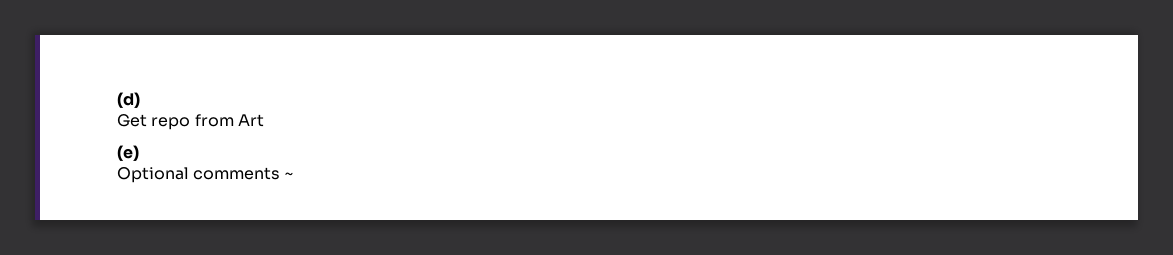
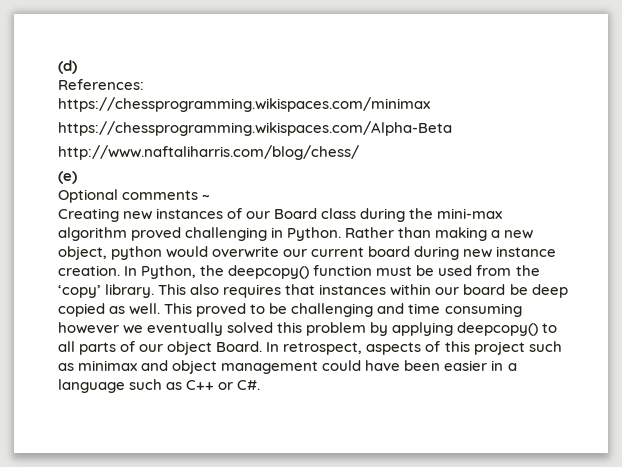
- Get repo from Art
+ References:
+ https://chessprogramming.wikispaces.com/minimax
+ https://chessprogramming.wikispaces.com/Alpha-Beta
+ http://www.naftaliharris.com/blog/chess/
+ Creating new instances of our Board class during the mini-max algorithm proved challenging in Python. Rather than making a new object, python would overwrite our current board during new instance creation. In Python, the deepcopy() function must be used from the ‘copy’ library. This also requires that instances within our board be deep copied as well. This proved to be challenging and time consuming however we eventually solved this problem by applying deepcopy() to all parts of our object Board. In retrospect, aspects of this project such as minimax and object management could have been easier in a language such as C++ or C#.

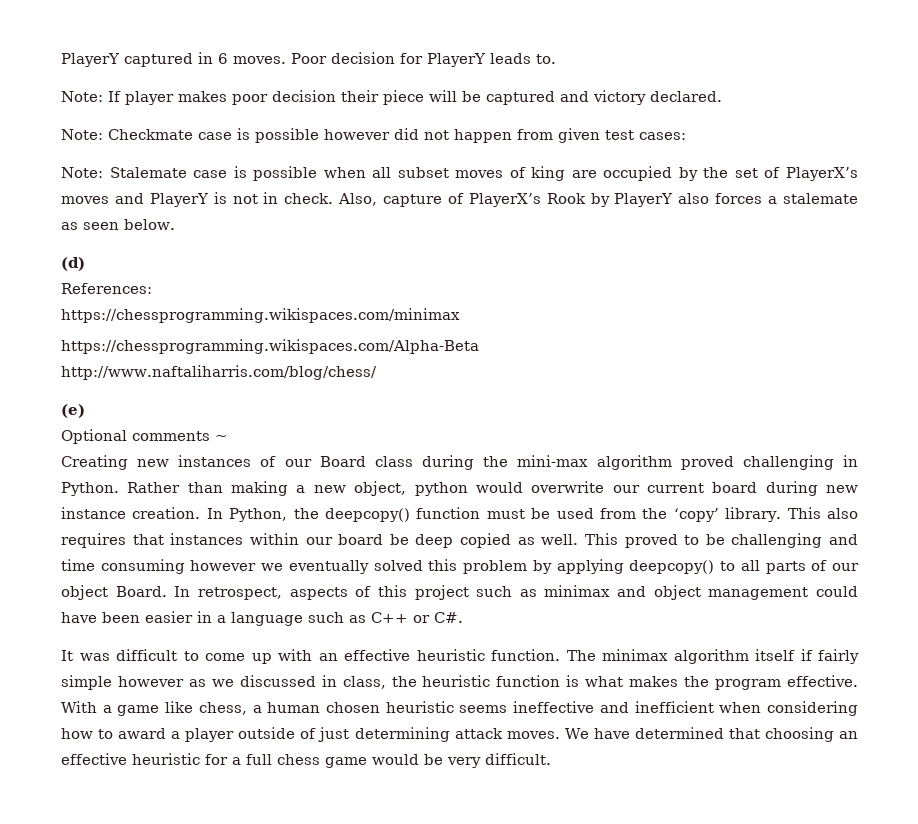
+ PlayerY captured in 6 moves. Poor decision for PlayerY leads to.
+ Note: If player makes poor decision their piece will be captured and victory declared.
+ Note: Checkmate case is possible however did not happen from given test cases:
+ Note: Stalemate case is possible when all subset moves of king are occupied by the set of PlayerX’s moves and PlayerY is not in check. Also, capture of PlayerX’s Rook by PlayerY also forces a stalemate as seen below.
+ It was difficult to come up with an effective heuristic function. The minimax algorithm itself if fairly simple however as we discussed in class, the heuristic function is what makes the program effective. With a game like chess, a human chosen heuristic seems ineffective and inefficient when considering how to award a player outside of just determining attack moves. We have determined that choosing an effective heuristic for a full chess game would be very difficult.

